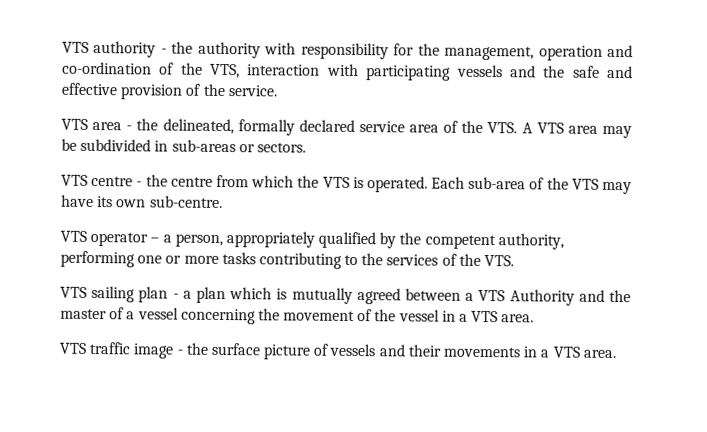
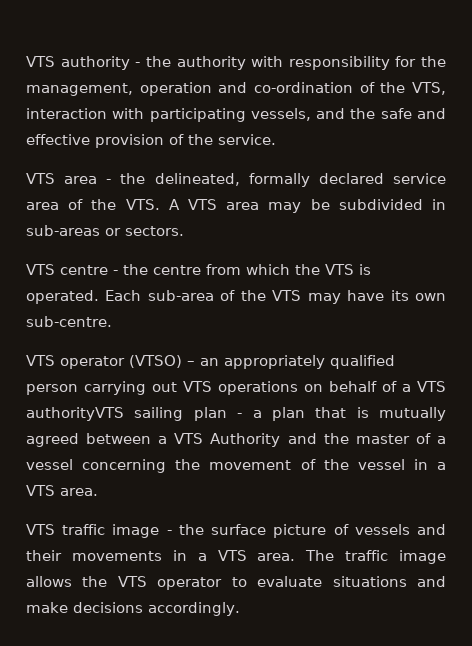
- VTS authority - the authority with responsibility for the management, operation and co-ordination of the VTS, interaction with participating vessels and the safe and effective provision of the service.
+ VTS authority - the authority with responsibility for the management, operation and co-ordination of the VTS, interaction with participating vessels, and the safe and effective provision of the service.
- VTS operator – a person, appropriately qualified by the competent authority, performing one or more tasks contributing to the services of the VTS.
- VTS sailing plan - a plan which is mutually agreed between a VTS Authority and the master of a vessel concerning the movement of the vessel in a VTS area.
+ VTS operator (VTSO) – an appropriately qualified person carrying out VTS operations on behalf of a VTS authorityVTS sailing plan - a plan that is mutually agreed between a VTS Authority and the master of a vessel concerning the movement of the vessel in a VTS area.
+ The traffic image allows the VTS operator to evaluate situations and make decisions accordingly.

